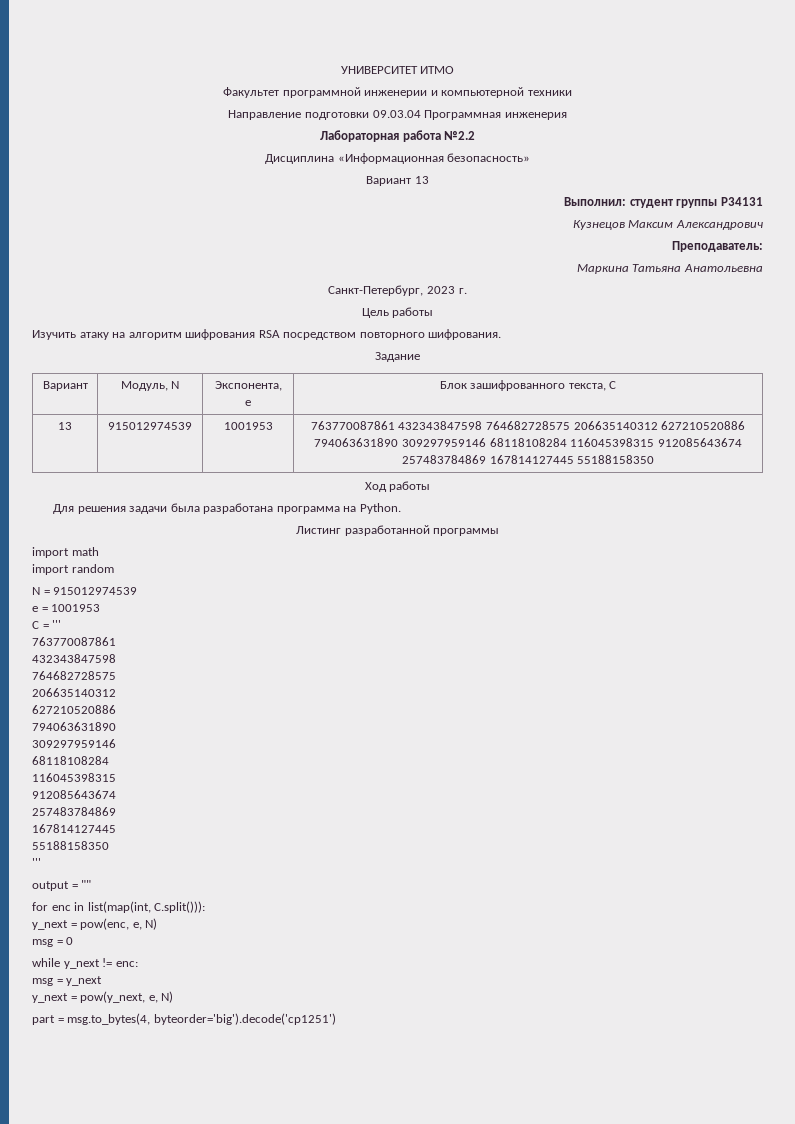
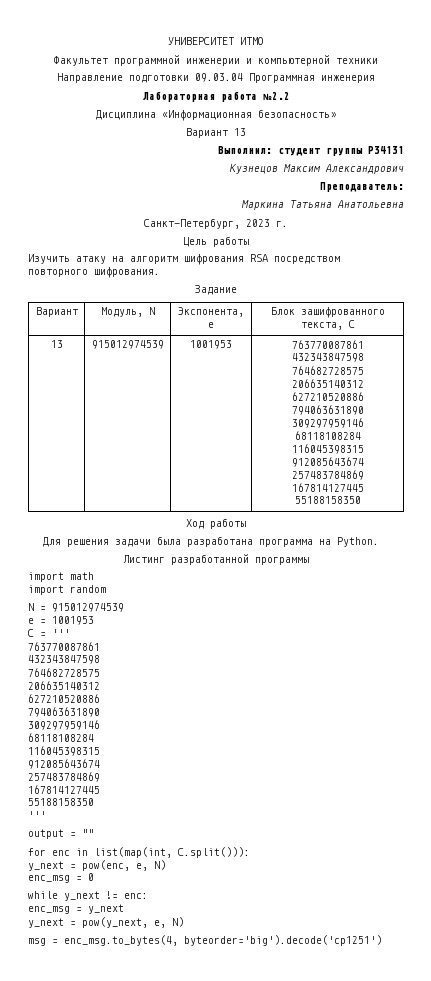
- msg = 0
+ enc_msg = 0
- msg = y_next
+ enc_msg = y_next
- part = msg.to_bytes(4, byteorder='big').decode('cp1251')
+ msg = enc_msg.to_bytes(4, byteorder='big').decode('cp1251')

